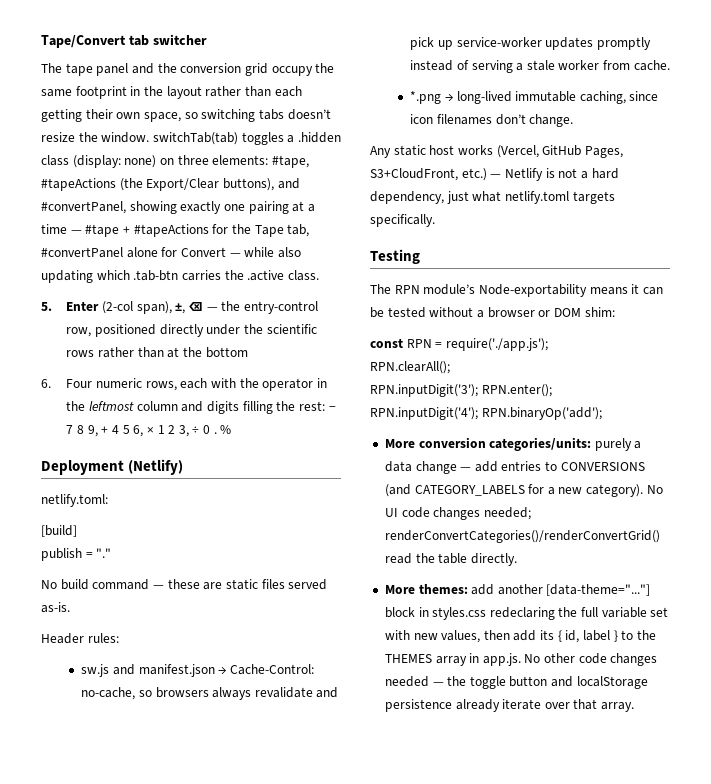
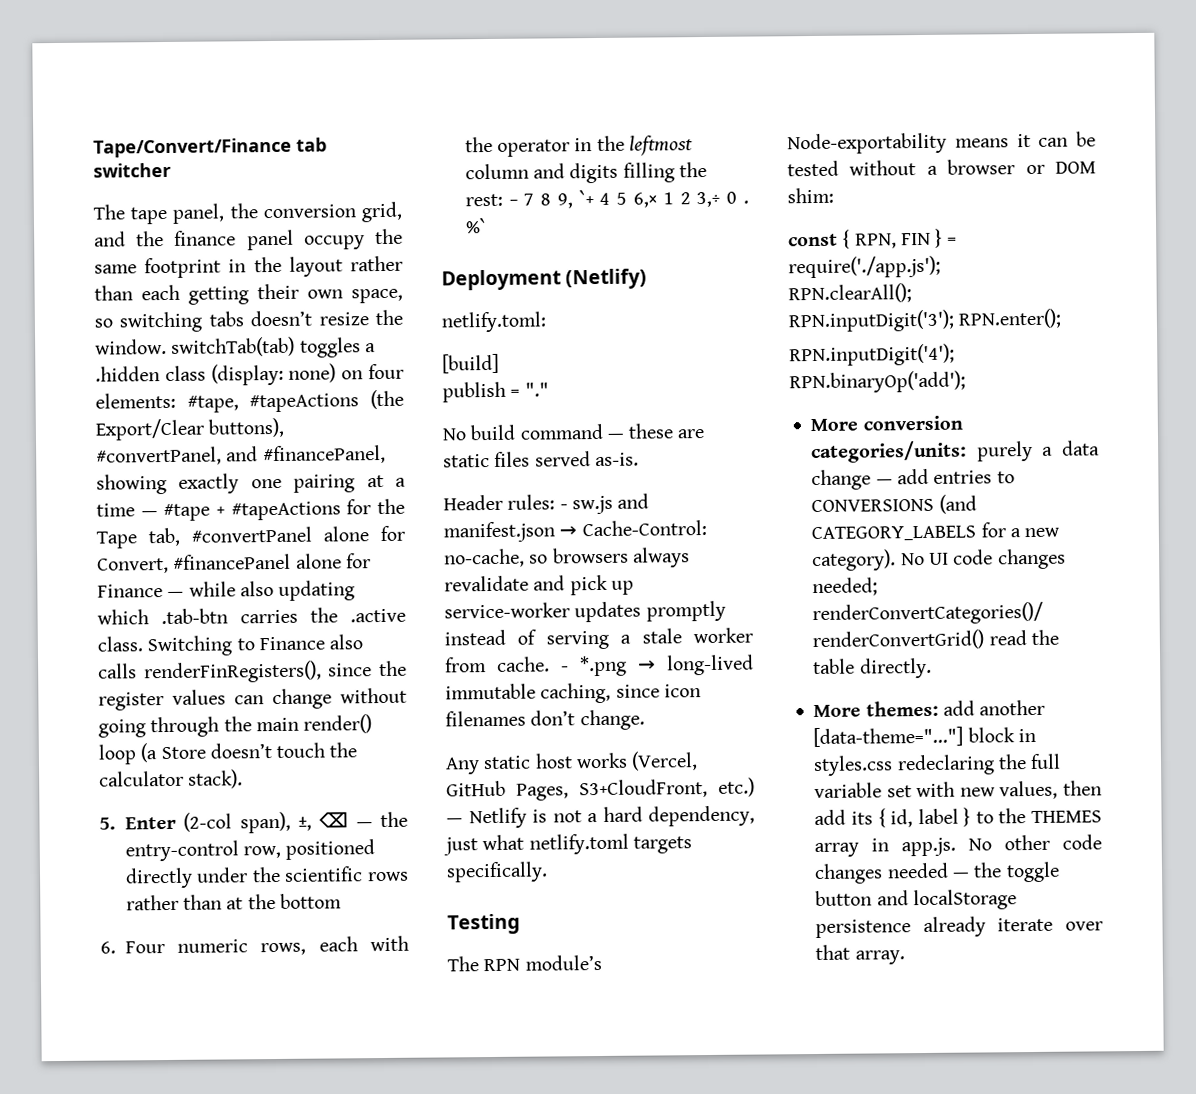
- Tape/Convert tab switcher
+ Tape/Convert/Finance tab switcher
- The tape panel and the conversion grid occupy the same footprint in the layout rather than each getting their own space, so switching tabs doesn’t resize the window. switchTab(tab) toggles a .hidden class (display:
+ The tape panel, the conversion grid, and the finance panel occupy the same footprint in the layout rather than each getting their own space, so switching tabs doesn’t resize the window. switchTab(tab) toggles a .hidden class (display:
- none) on three elements:
+ none) on four elements:
- #tape, #tapeActions (the Export/Clear buttons), and #convertPanel, showing exactly one pairing at a time — #tape + #tapeActions for the Tape tab, #convertPanel alone for Convert — while also updating which .tab-btn carries the .active class.
+ #tape, #tapeActions (the Export/Clear buttons), #convertPanel, and #financePanel, showing exactly one pairing at a time — #tape + #tapeActions for the Tape tab, #convertPanel alone for Convert, #financePanel alone for Finance — while also updating which .tab-btn carries the .active class. Switching to Finance also calls renderFinRegisters(), since the register values can change without going through the main render() loop (a Store doesn’t touch the calculator stack).
- 6. Four numeric rows, each with the operator in the leftmost column and digits filling the rest: − 7 8 9, + 4 5 6, × 1 2 3, ÷ 0 .
+ 6. Four numeric rows, each with the operator in the leftmost column and digits filling the rest: − 7 8 9, `+ 4 5 6,× 1 2 3,÷ 0 .
- %
+ %`
- Header rules:
- sw.js and manifest.json → Cache-Control: no-cache, so browsers always revalidate and pick up service-worker updates promptly instead of serving a stale worker from cache.
- *.png → long-lived immutable caching, since icon filenames don’t change.
+ Header rules: - sw.js and manifest.json → Cache-Control: no-cache, so browsers always revalidate and pick up service-worker updates promptly instead of serving a stale worker from cache. - *.png → long-lived immutable caching, since icon filenames don’t change.
- const RPN = require('./app.js');
+ const { RPN, FIN } = require('./app.js');

